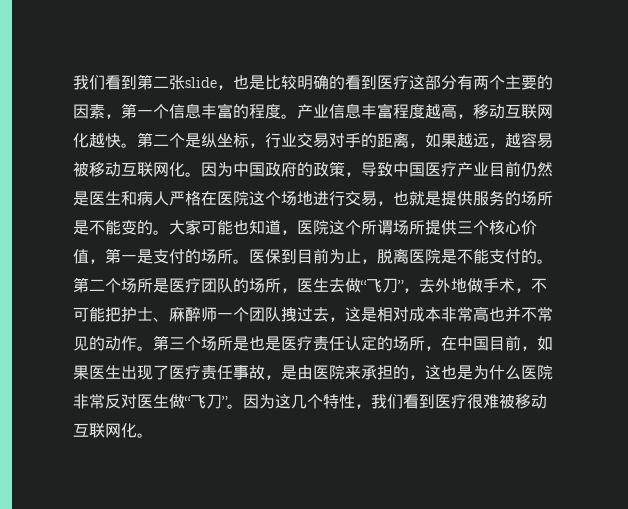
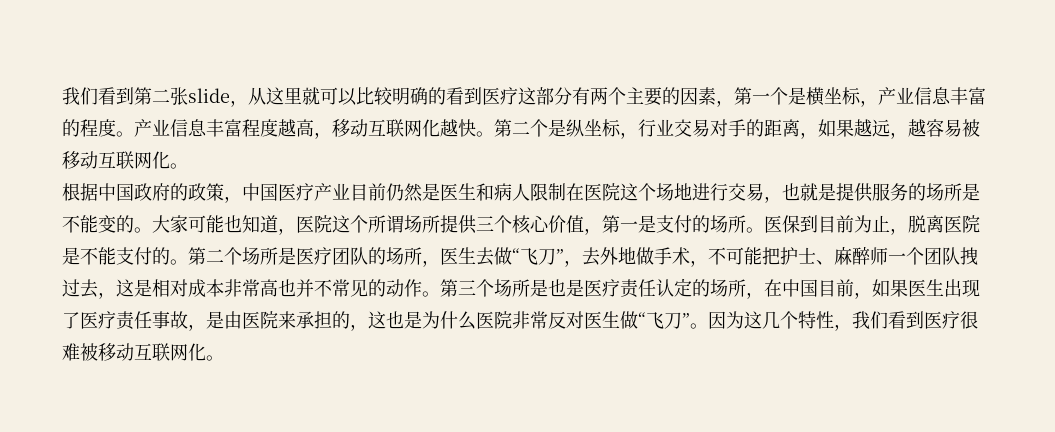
- 我们看到第二张slide，也是比较明确的看到医疗这部分有两个主要的因素，第一个信息丰富的程度。
+ 我们看到第二张slide，从这里就可以比较明确的看到医疗这部分有两个主要的因素，第一个是横坐标，产业信息丰富的程度。
- 第二个是纵坐标，行业交易对手的距离，如果越远，越容易被移动互联网化。因为中国政府的政策，导致中国医疗产业目前仍然是医生和病人严格在医院这个场地进行交易，也就是提供服务的场所是不能变的。
+ 第二个是纵坐标，行业交易对手的距离，如果越远，越容易被移动互联网化。
+ 根据中国政府的政策，中国医疗产业目前仍然是医生和病人限制在医院这个场地进行交易，也就是提供服务的场所是不能变的。

